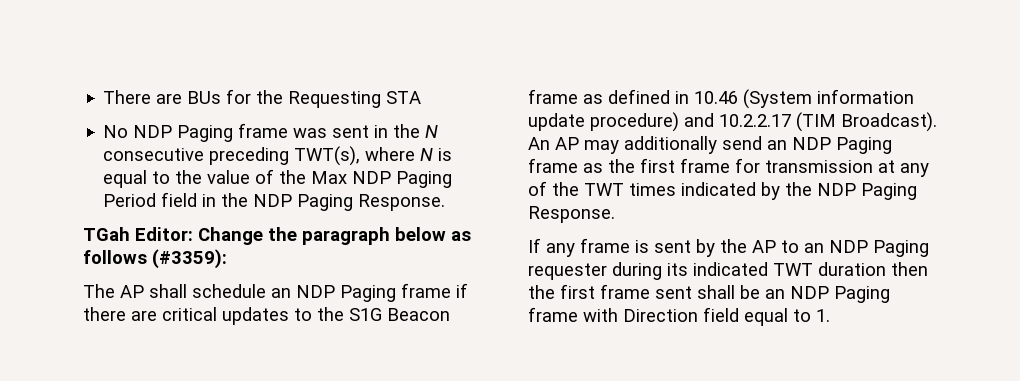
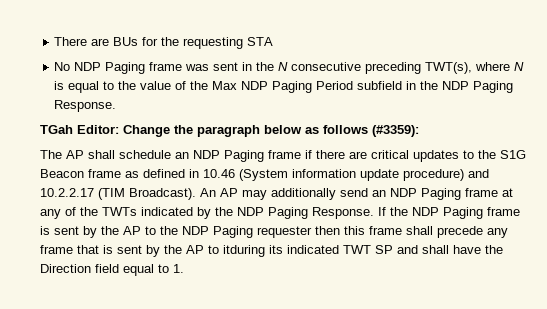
- There are BUs for the Requesting STA
+ There are BUs for the requesting STA
- No NDP Paging frame was sent in the N consecutive preceding TWT(s), where N is equal to the value of the Max NDP Paging Period field in the NDP Paging Response.
+ No NDP Paging frame was sent in the N consecutive preceding TWT(s), where N is equal to the value of the Max NDP Paging Period subfield in the NDP Paging Response.
- An AP may additionally send an NDP Paging frame as the first frame for transmission at any of the TWT times indicated by the NDP Paging Response.
- If any frame is sent by the AP to an NDP Paging requester during its indicated TWT duration then the first frame sent shall be an NDP Paging frame with Direction field equal to 1.
+ An AP may additionally send an NDP Paging frame at any of the TWTs indicated by the NDP Paging Response. If the NDP Paging frame is sent by the AP to the NDP Paging requester then this frame shall precede any frame that is sent by the AP to itduring its indicated TWT SP and shall have the Direction field equal to 1.

